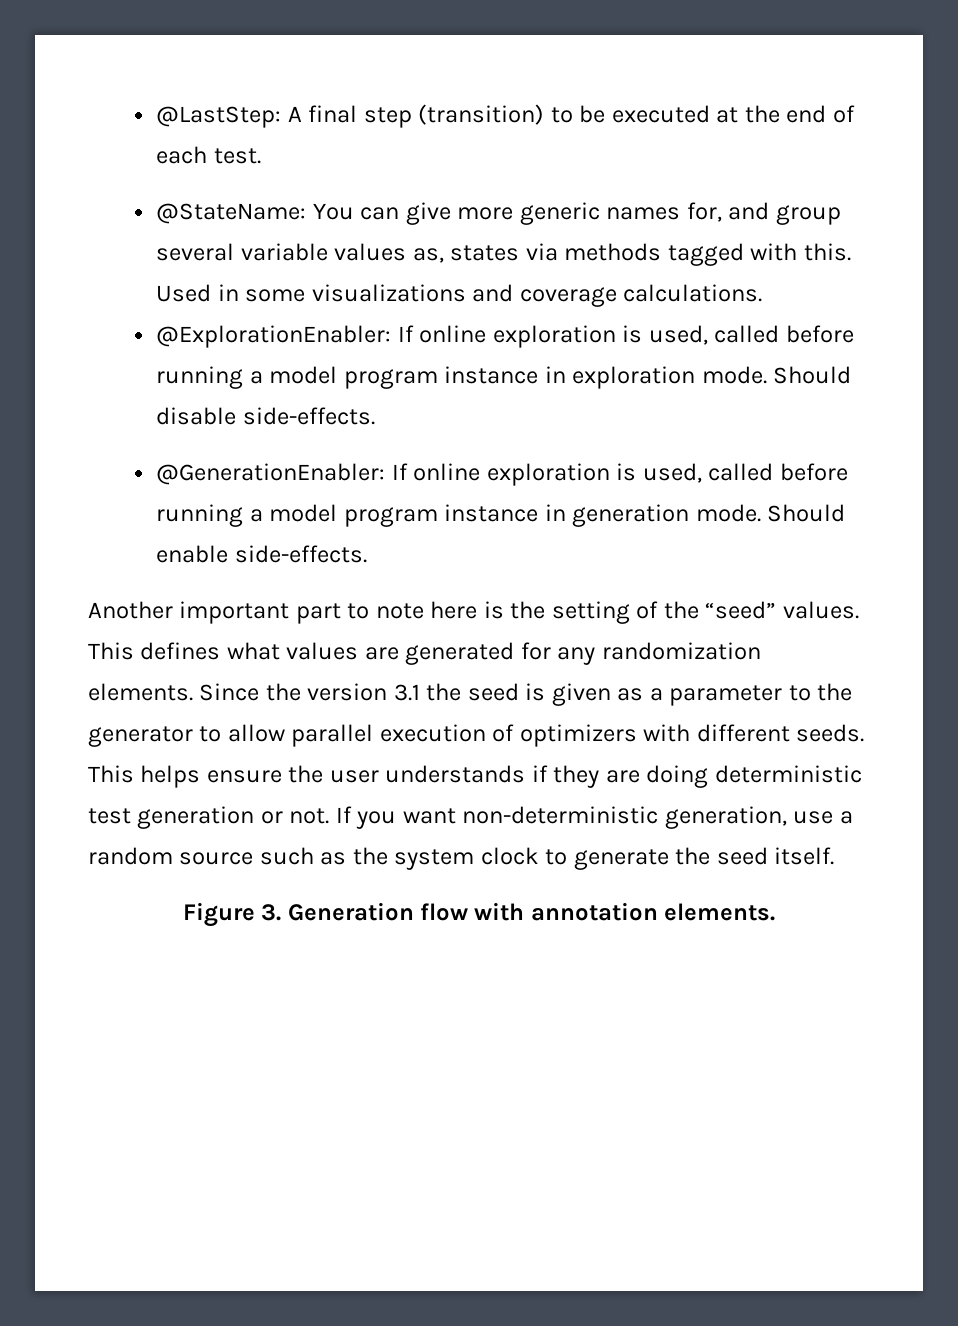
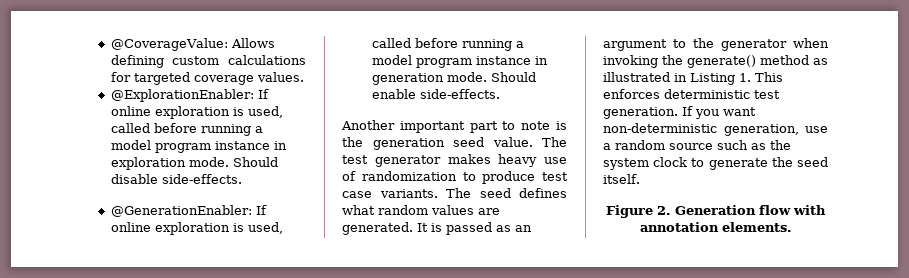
- @LastStep: A final step (transition) to be executed at the end of each test.
- @StateName: You can give more generic names for, and group several variable values as, states via methods tagged with this. Used in some visualizations and coverage calculations.
+ @CoverageValue: Allows defining custom calculations for targeted coverage values.
- Another important part to note here is the setting of the “seed” values. This defines what values are generated for any randomization elements. Since the version 3.1 the seed is given as a parameter to the generator to allow parallel execution of optimizers with different seeds. This helps ensure the user understands if they are doing deterministic test generation or not.
+ Another important part to note is the generation seed value. The test generator makes heavy use of randomization to produce test case variants. The seed defines what random values are generated. It is passed as an argument to the generator when invoking the generate() method as illustrated in Listing 1. This enforces deterministic test generation.
- Figure 3. Generation flow with annotation elements.
+ Figure 2. Generation flow with annotation elements.

